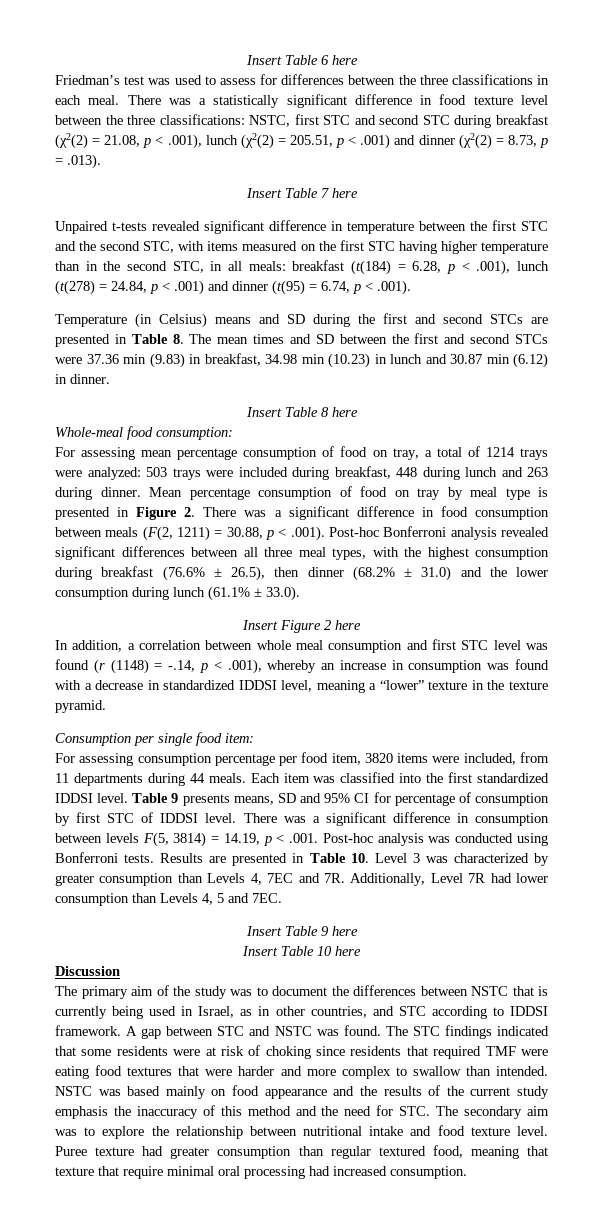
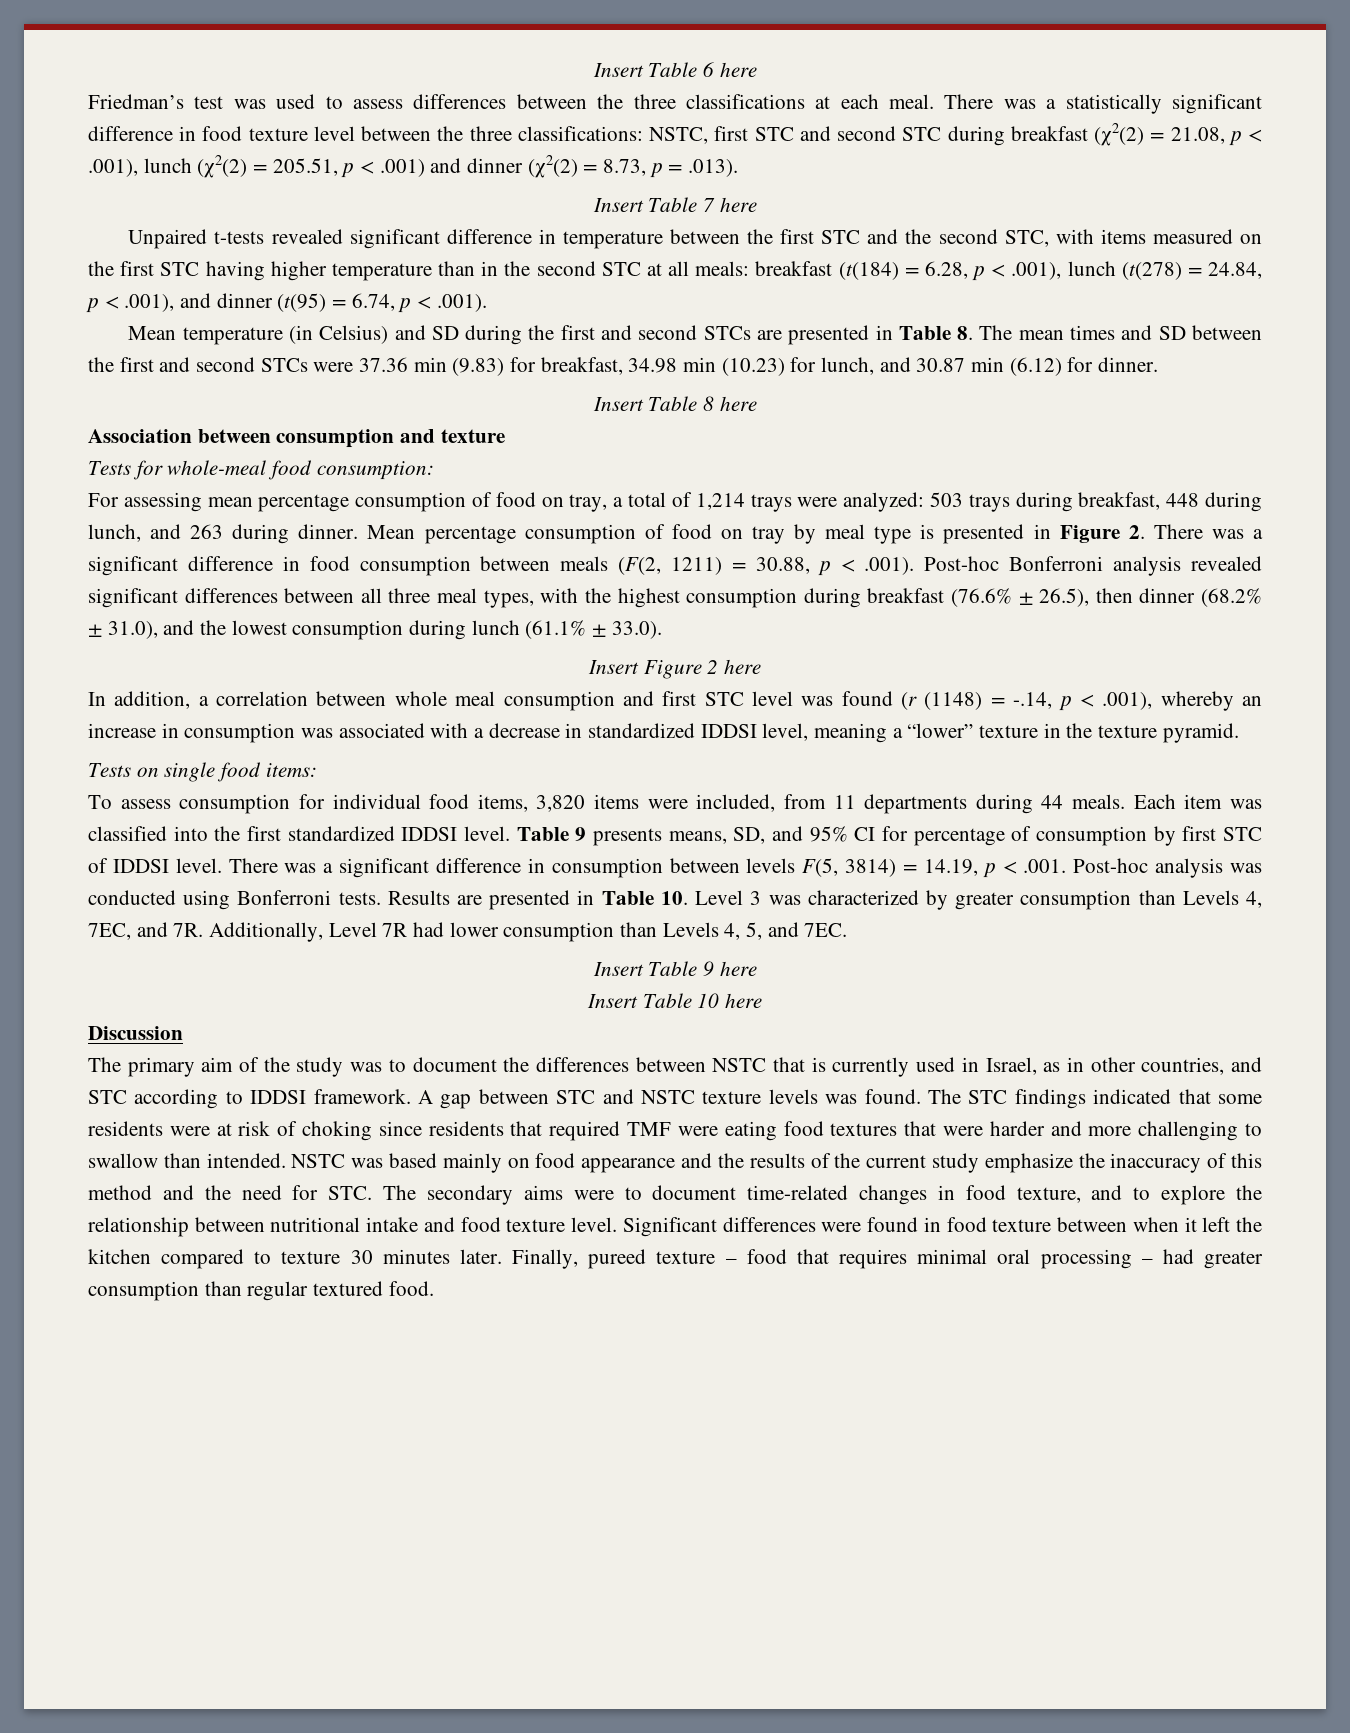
- Friedman’s test was used to assess for differences between the three classifications in each meal.
+ Friedman’s test was used to assess differences between the three classifications at each meal.
- Unpaired t-tests revealed significant difference in temperature between the first STC and the second STC, with items measured on the first STC having higher temperature than in the second STC, in all meals: breakfast (t(184) = 6.28, p < .001), lunch (t(278) = 24.84, p < .001) and dinner (t(95) = 6.74, p < .001).
+ Unpaired t-tests revealed significant difference in temperature between the first STC and the second STC, with items measured on the first STC having higher temperature than in the second STC at all meals: breakfast (t(184) = 6.28, p < .001), lunch (t(278) = 24.84, p < .001), and dinner (t(95) = 6.74, p < .001).
- Temperature (in Celsius) means and SD during the first and second STCs are presented in Table 8. The mean times and SD between the first and second STCs were 37.36 min (9.83) in breakfast, 34.98 min (10.23) in lunch and 30.87 min (6.12) in dinner.
+ Mean temperature (in Celsius) and SD during the first and second STCs are presented in Table 8. The mean times and SD between the first and second STCs were 37.36 min (9.83) for breakfast, 34.98 min (10.23) for lunch, and 30.87 min (6.12) for dinner.
- Whole-meal food consumption:
+ Association between consumption and texture
+ Tests for whole-meal food consumption:
- For assessing mean percentage consumption of food on tray, a total of 1214 trays were analyzed: 503 trays were included during breakfast, 448 during lunch and 263 during dinner.
+ For assessing mean percentage consumption of food on tray, a total of 1,214 trays were analyzed: 503 trays during breakfast, 448 during lunch, and 263 during dinner.
- Mean percentage consumption of food on tray by meal type is presented in Figure 2. There was a significant difference in food consumption between meals (F(2, 1211) = 30.88, p < .001). Post-hoc Bonferroni analysis revealed significant differences between all three meal types, with the highest consumption during breakfast (76.6% ± 26.5), then dinner (68.2% ± 31.0) and the lower consumption during lunch (61.1% ± 33.0).
+ Mean percentage consumption of food on tray by meal type is presented in Figure 2. There was a significant difference in food consumption between meals (F(2, 1211) = 30.88, p < .001). Post-hoc Bonferroni analysis revealed significant differences between all three meal types, with the highest consumption during breakfast (76.6% ± 26.5), then dinner (68.2% ± 31.0), and the lowest consumption during lunch (61.1% ± 33.0).
- In addition, a correlation between whole meal consumption and first STC level was found (r (1148) = -.14, p < .001), whereby an increase in consumption was found with a decrease in standardized IDDSI level, meaning a “lower” texture in the texture pyramid.
+ In addition, a correlation between whole meal consumption and first STC level was found (r (1148) = -.14, p < .001), whereby an increase in consumption was associated with a decrease in standardized IDDSI level, meaning a “lower” texture in the texture pyramid.
- Consumption per single food item:
- For assessing consumption percentage per food item, 3820 items were included, from 11 departments during 44 meals.
+ Tests on single food items:
+ To assess consumption for individual food items, 3,820 items were included, from 11 departments during 44 meals.
- Table 9 presents means, SD and 95% CI for percentage of consumption by first STC of IDDSI level.
+ Table 9 presents means, SD, and 95% CI for percentage of consumption by first STC of IDDSI level.
- Results are presented in Table 10. Level 3 was characterized by greater consumption than Levels 4, 7EC and 7R.
+ Results are presented in Table 10. Level 3 was characterized by greater consumption than Levels 4, 7EC, and 7R.
- Additionally, Level 7R had lower consumption than Levels 4, 5 and 7EC.
+ Additionally, Level 7R had lower consumption than Levels 4, 5, and 7EC.
- The primary aim of the study was to document the differences between NSTC that is currently being used in Israel, as in other countries, and STC according to IDDSI framework.
+ The primary aim of the study was to document the differences between NSTC that is currently used in Israel, as in other countries, and STC according to IDDSI framework.
- A gap between STC and NSTC was found.
+ A gap between STC and NSTC texture levels was found.
- The STC findings indicated that some residents were at risk of choking since residents that required TMF were eating food textures that were harder and more complex to swallow than intended.
+ The STC findings indicated that some residents were at risk of choking since residents that required TMF were eating food textures that were harder and more challenging to swallow than intended.
- NSTC was based mainly on food appearance and the results of the current study emphasis the inaccuracy of this method and the need for STC. The secondary aim was to explore the relationship between nutritional intake and food texture level.
+ NSTC was based mainly on food appearance and the results of the current study emphasize the inaccuracy of this method and the need for STC. The secondary aims were to document time-related changes in food texture, and to explore the relationship between nutritional intake and food texture level.
- Puree texture had greater consumption than regular textured food, meaning that texture that require minimal oral processing had increased consumption.
+ Significant differences were found in food texture between when it left the kitchen compared to texture 30 minutes later. Finally, pureed texture – food that requires minimal oral processing – had greater consumption than regular textured food.

